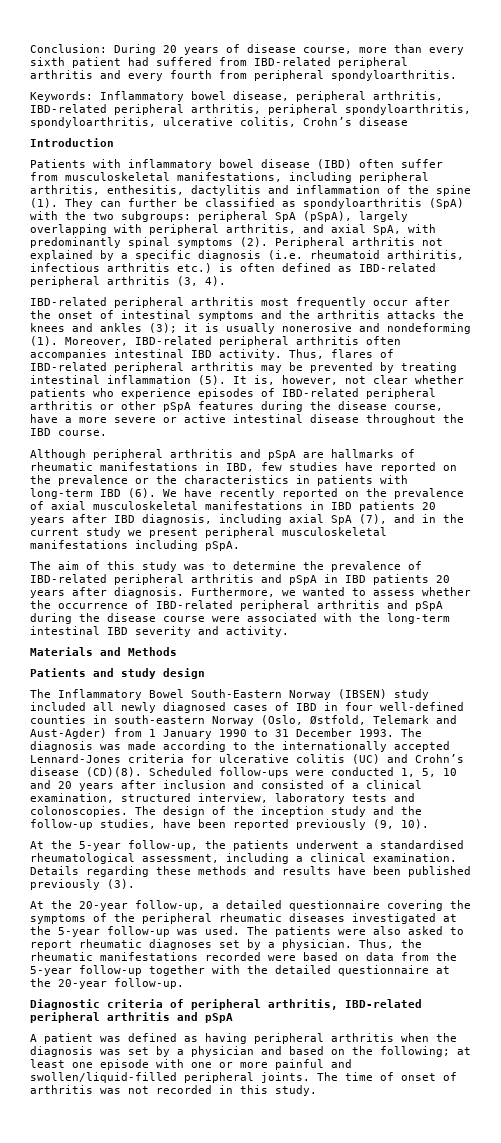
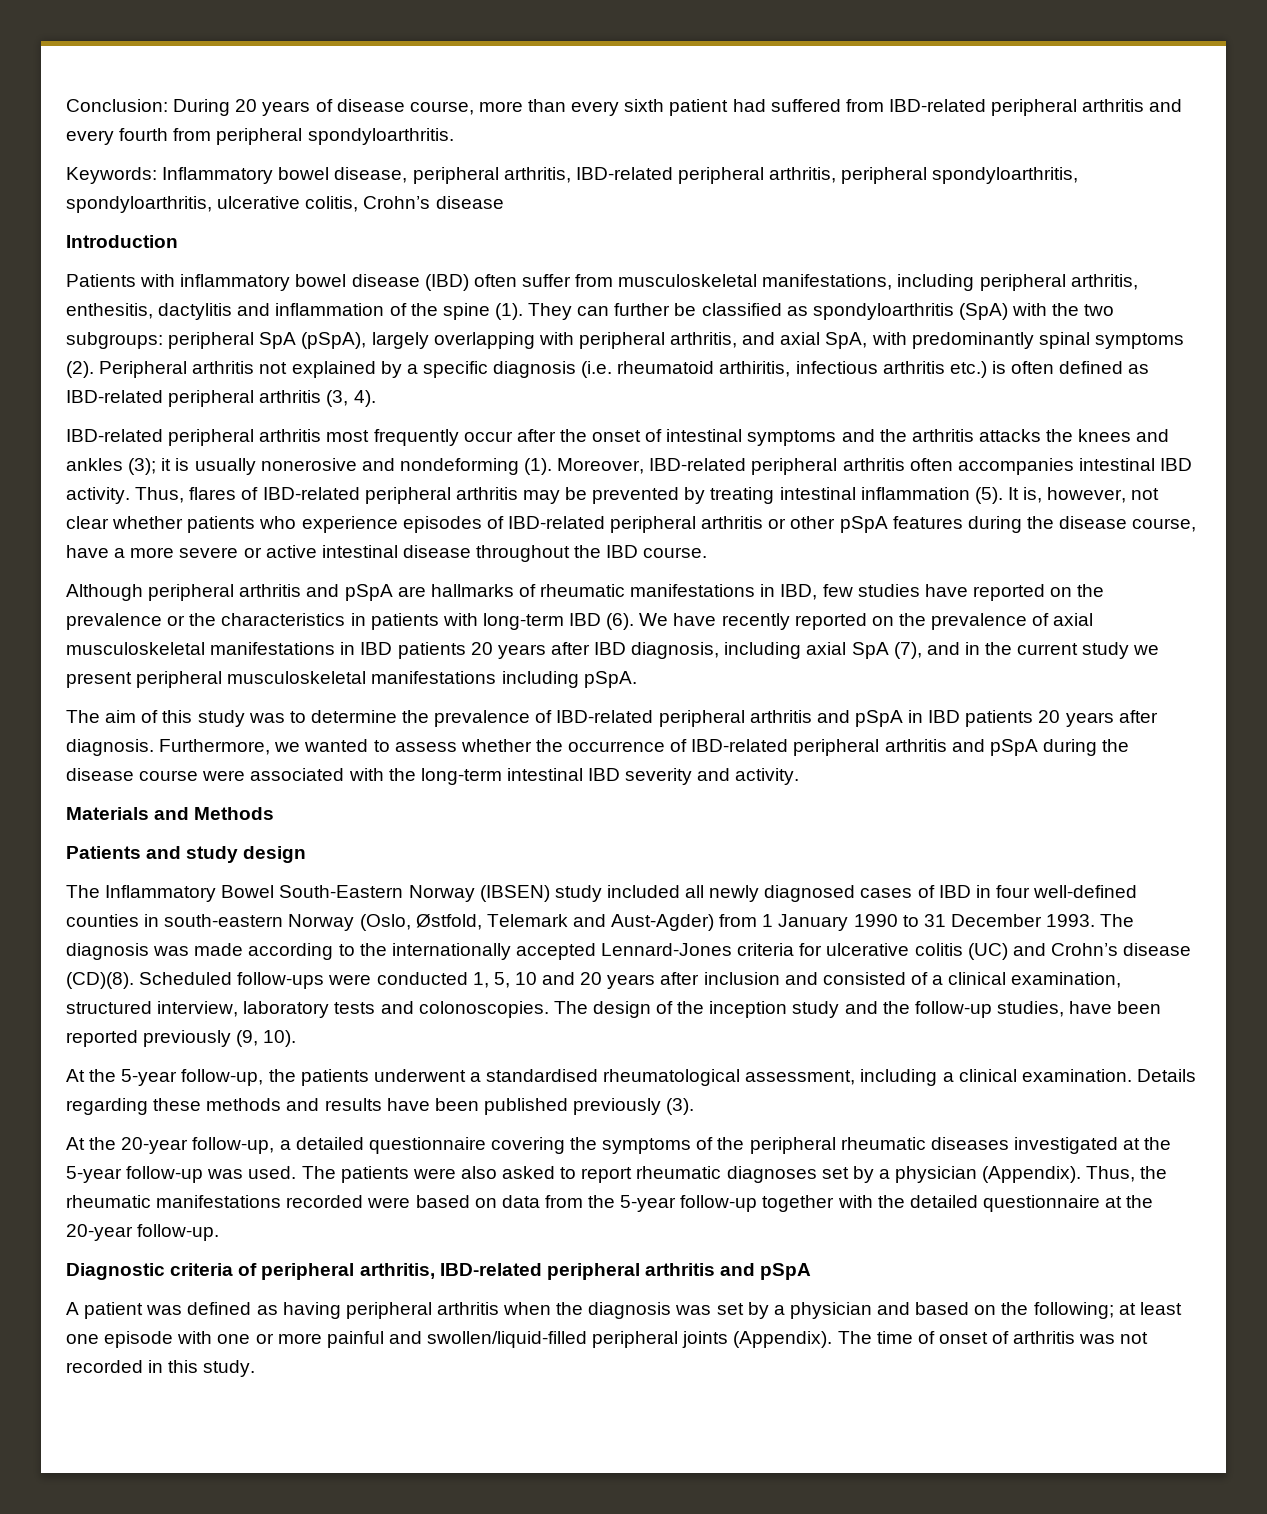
- The patients were also asked to report rheumatic diagnoses set by a physician.
+ The patients were also asked to report rheumatic diagnoses set by a physician (Appendix).
- A patient was defined as having peripheral arthritis when the diagnosis was set by a physician and based on the following; at least one episode with one or more painful and swollen/liquid-filled peripheral joints.
+ A patient was defined as having peripheral arthritis when the diagnosis was set by a physician and based on the following; at least one episode with one or more painful and swollen/liquid-filled peripheral joints (Appendix).

